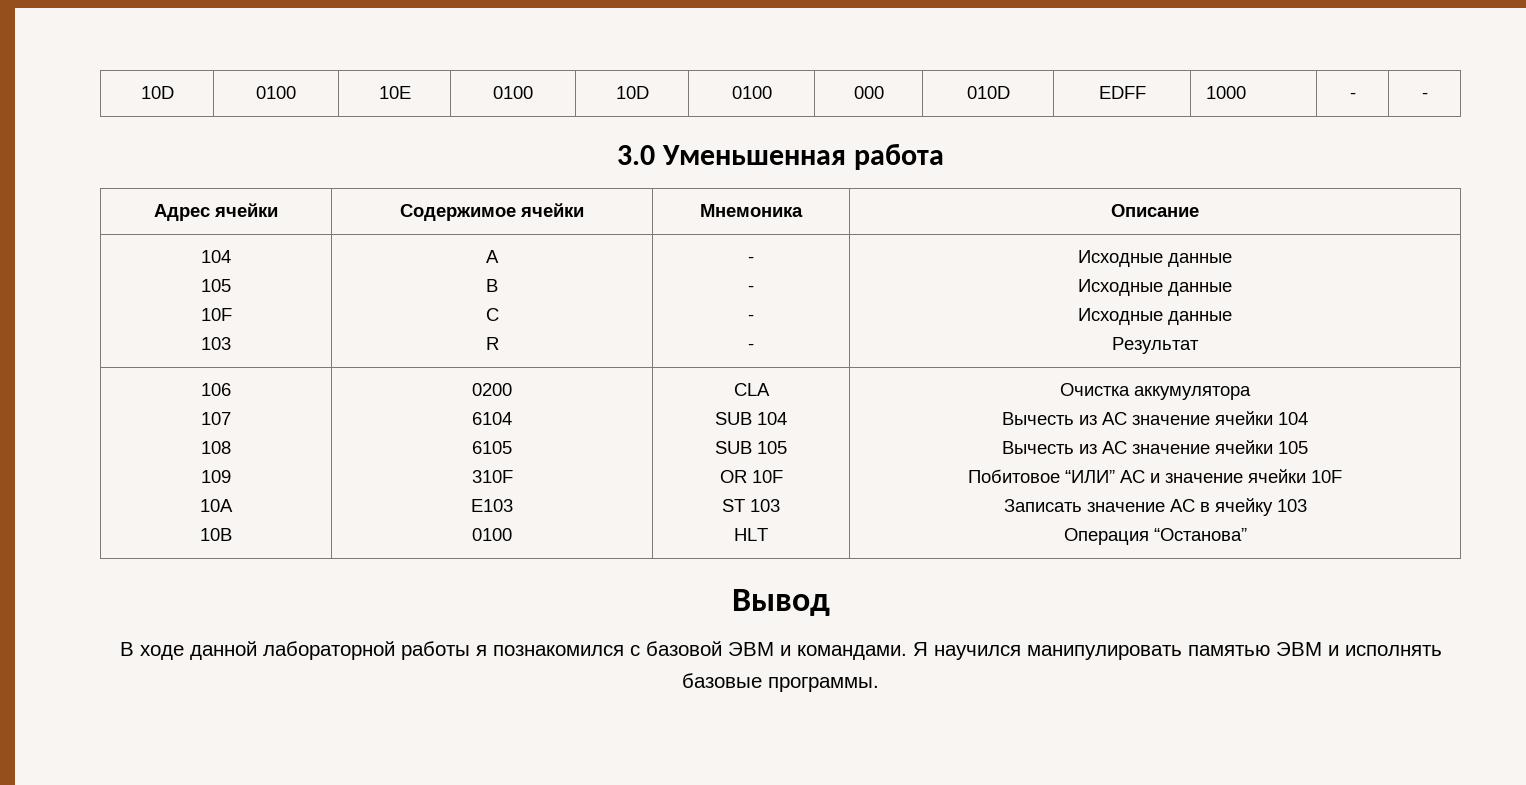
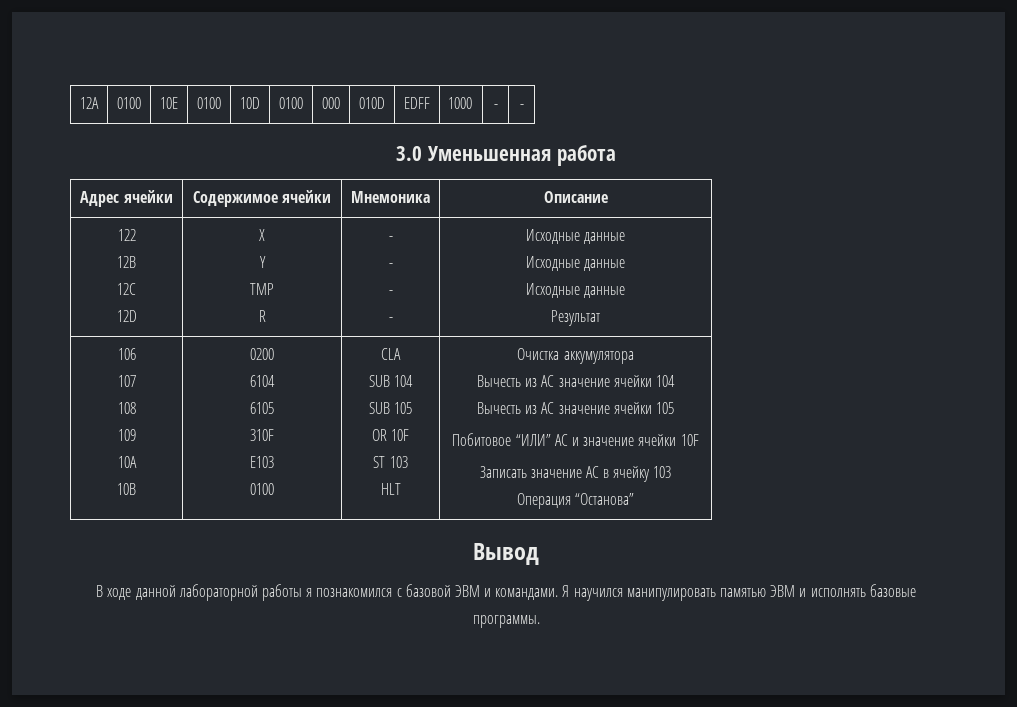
- 10D | 0100 | 10E | 0100 | 10D | 0100 | 000 | 010D | EDFF | 1000 | - | -
+ 12A | 0100 | 10E | 0100 | 10D | 0100 | 000 | 010D | EDFF | 1000 | - | -
  Адрес ячейки | Содержимое ячейки | Мнемоника | Описание
- 104
- 105
- 10F
- 103 | A
- B
- C
+ 122
+ 12B
+ 12C
+ 12D | X
+ Y
+ TMP

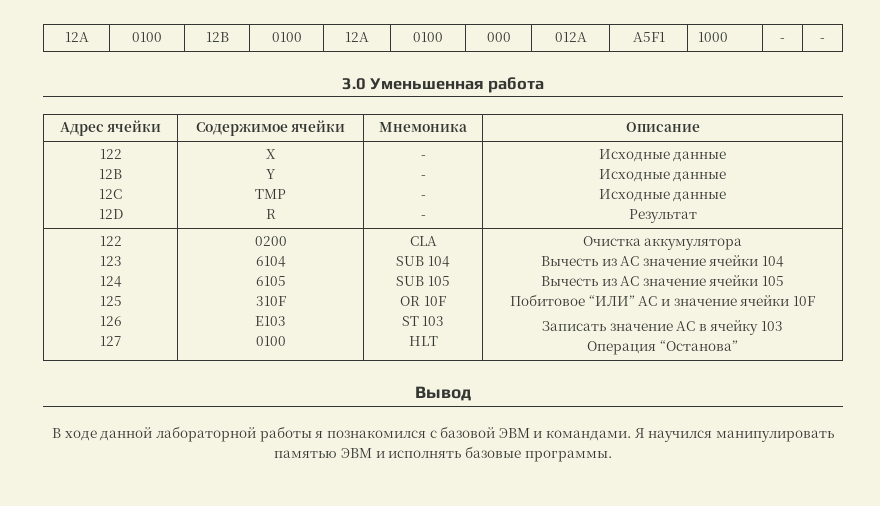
- 12A | 0100 | 10E | 0100 | 10D | 0100 | 000 | 010D | EDFF | 1000 | - | -
+ 12A | 0100 | 12B | 0100 | 12A | 0100 | 000 | 012A | A5F1 | 1000 | - | -
  Адрес ячейки | Содержимое ячейки | Мнемоника | Описание
  122
  12B
  12C
  12D | X
  Y
  TMP
  R | -
  -
  -
  - | Исходные данные
  Исходные данные
  Исходные данные
  Результат
- 106
- 107
- 108
- 109
- 10A
- 10B
+ 122
+ 123
+ 124
+ 125
+ 126
+ 127

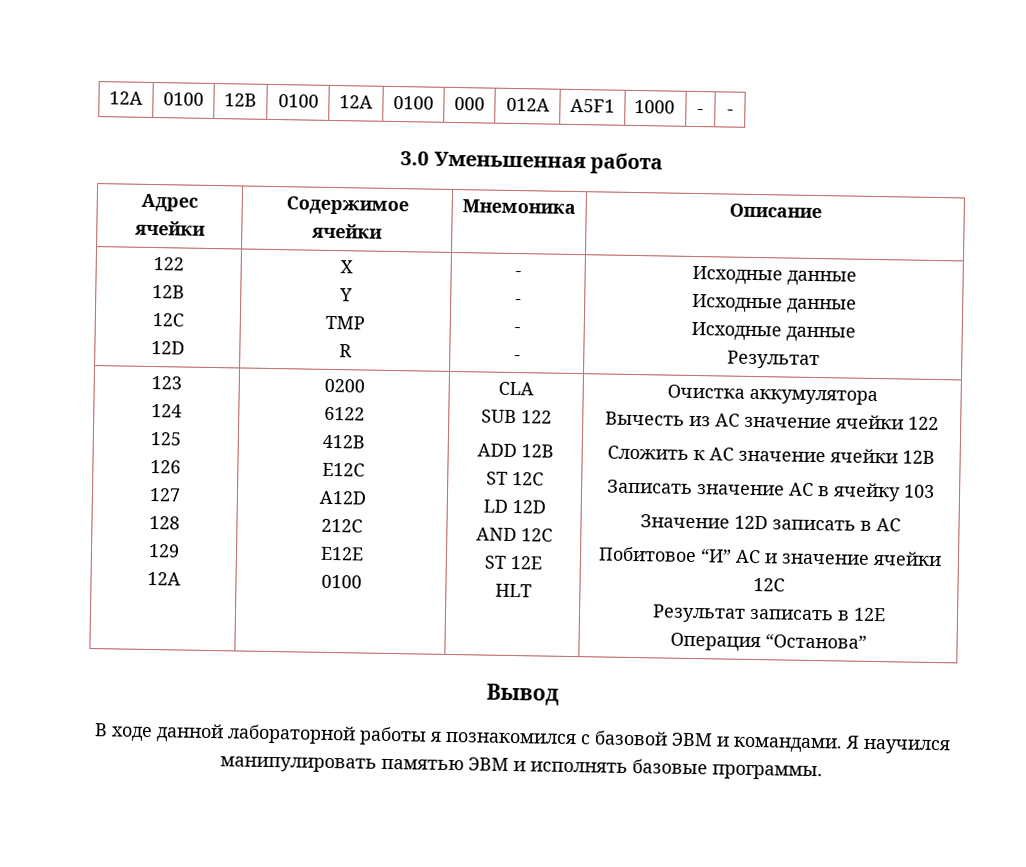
  Адрес ячейки | Содержимое ячейки | Мнемоника | Описание
  122
  12B
  12C
  12D | X
  Y
  TMP
  R | -
  -
  -
  - | Исходные данные
  Исходные данные
  Исходные данные
  Результат
- 122
- 0200
- 6104
- 6105
- 310F
- E103
+ 128
+ 129
+ 12A | 0200
+ 6122
+ 412B
+ E12C
+ A12D
+ 212C
+ E12E
  0100 | CLA
- SUB 104
- SUB 105
- OR 10F
- ST 103
+ SUB 122
+ ADD 12B
+ ST 12C
+ LD 12D
+ AND 12C
+ ST 12E
- Вычесть из AC значение ячейки 104
- Вычесть из AC значение ячейки 105
- Побитовое “ИЛИ” AC и значение ячейки 10F
+ Вычесть из AC значение ячейки 122
+ Сложить к AC значение ячейки 12B
+ Значение 12D записать в AC
+ Побитовое “И” AC и значение ячейки 12С
+ Результат записать в 12E

